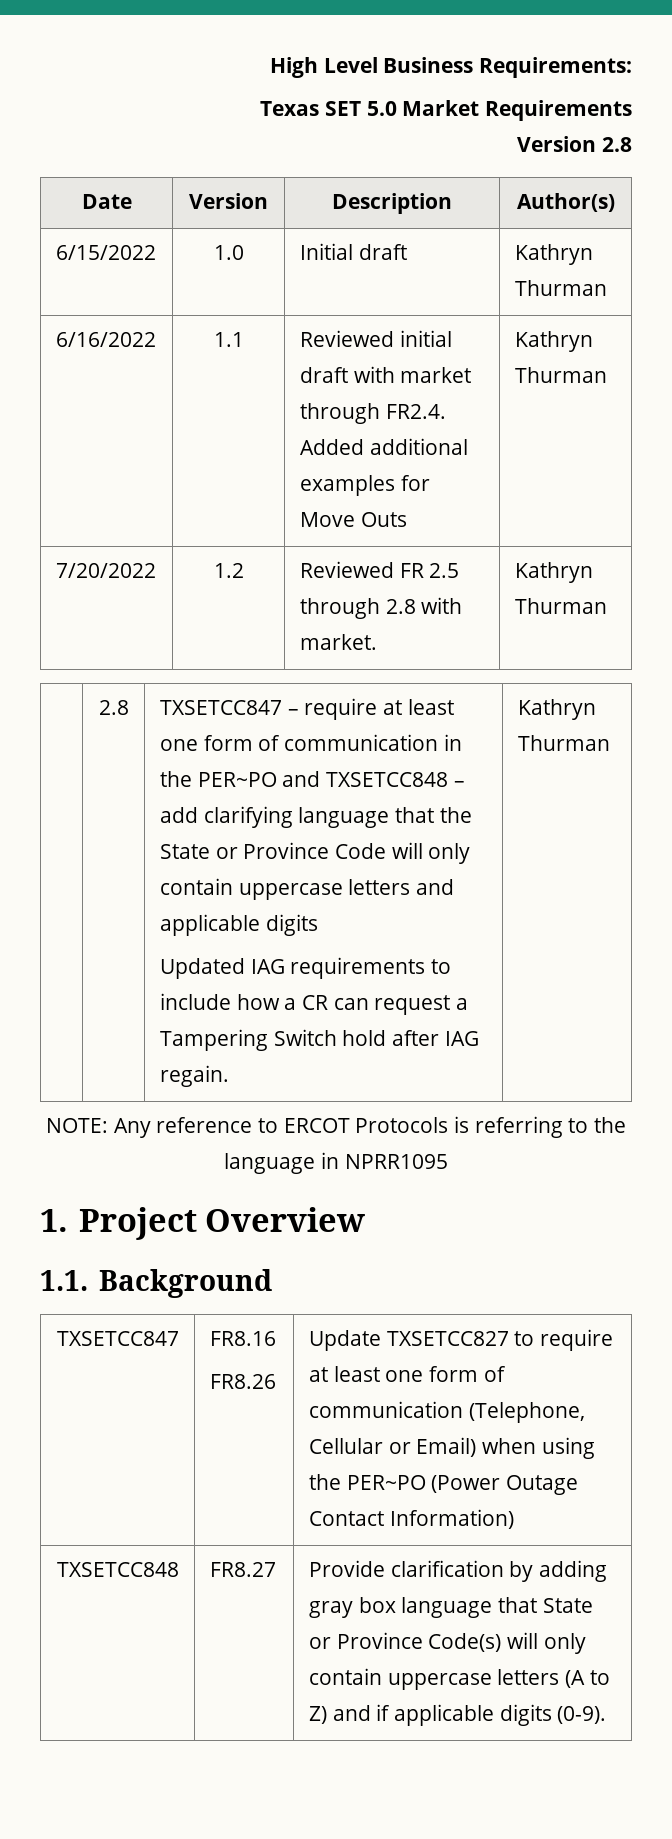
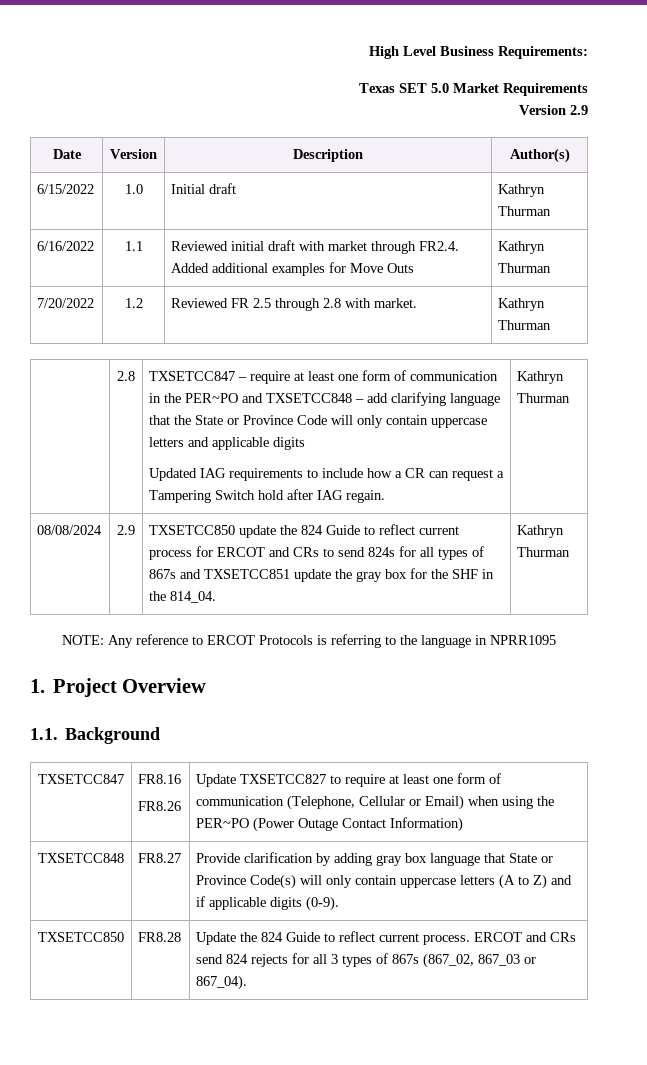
- Version 2.8
+ Version 2.9
+ 08/08/2024 | 2.9 | TXSETCC850 update the 824 Guide to reflect current process for ERCOT and CRs to send 824s for all types of 867s and TXSETCC851 update the gray box for the SHF in the 814_04. | Kathryn Thurman
+ TXSETCC850 | FR8.28 | Update the 824 Guide to reflect current process. ERCOT and CRs send 824 rejects for all 3 types of 867s (867_02, 867_03 or 867_04).

